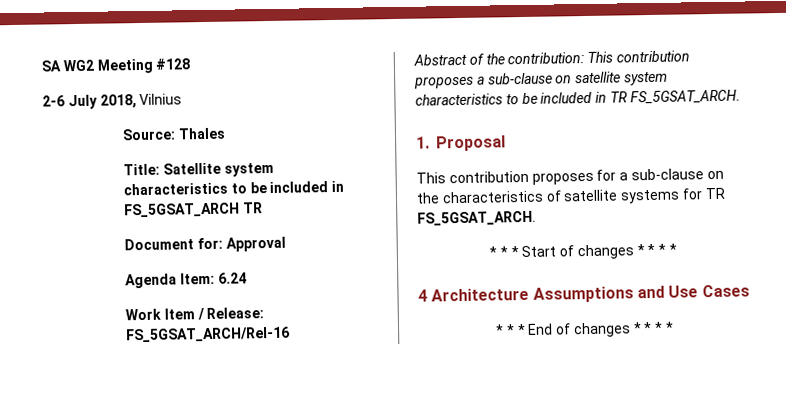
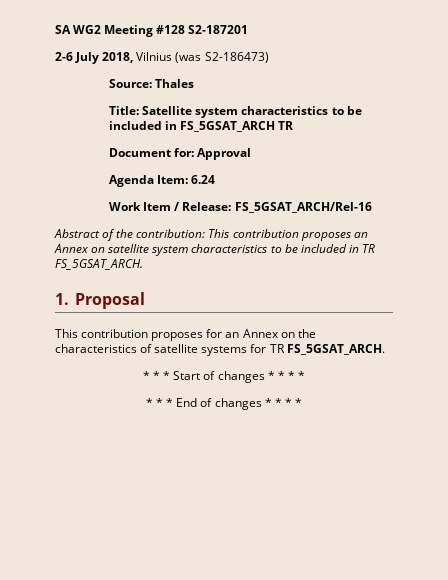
- SA WG2 Meeting #128
+ SA WG2 Meeting #128 S2-187201
- 2-6 July 2018, Vilnius
+ 2-6 July 2018, Vilnius (was S2-186473)
- Abstract of the contribution: This contribution proposes a sub-clause on satellite system characteristics to be included in TR FS_5GSAT_ARCH.
+ Abstract of the contribution: This contribution proposes an Annex on satellite system characteristics to be included in TR FS_5GSAT_ARCH.
- This contribution proposes for a sub-clause on the characteristics of satellite systems for TR FS_5GSAT_ARCH.
+ This contribution proposes for an Annex on the characteristics of satellite systems for TR FS_5GSAT_ARCH.
- 4 Architecture Assumptions and Use Cases

